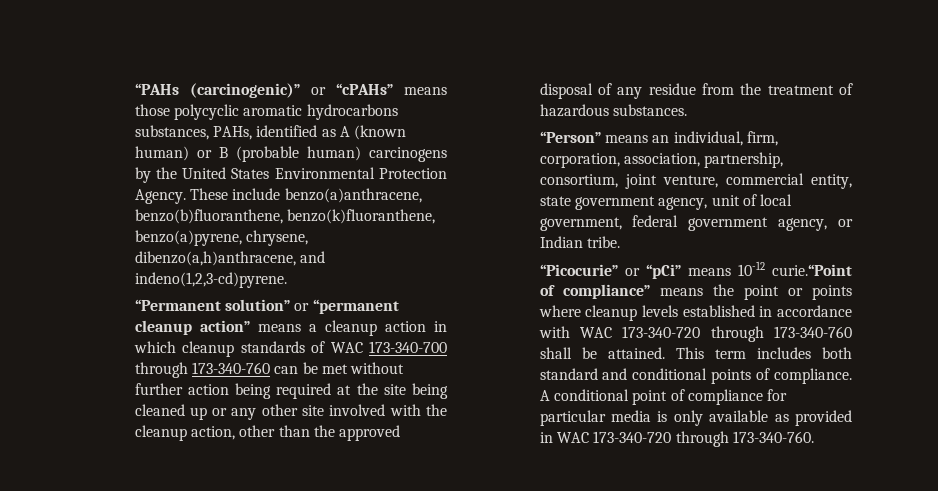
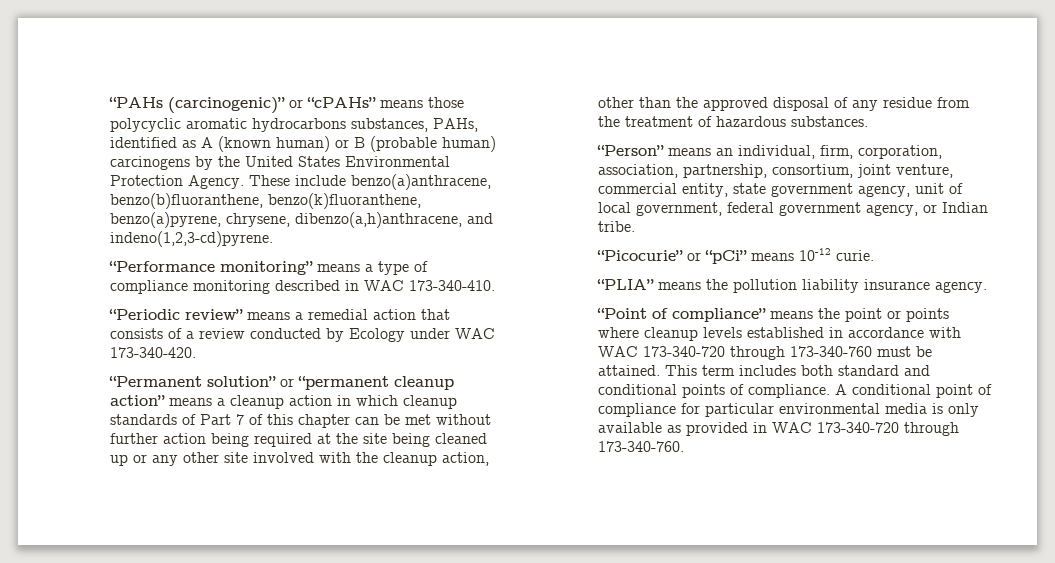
+ “Performance monitoring” means a type of compliance monitoring described in WAC 173-340-410.
+ “Periodic review” means a remedial action that consists of a review conducted by Ecology under WAC 173-340-420.
- “Permanent solution” or “permanent cleanup action” means a cleanup action in which cleanup standards of WAC 173-340-700 through 173-340-760 can be met without further action being required at the site being cleaned up or any other site involved with the cleanup action, other than the approved disposal of any residue from the treatment of hazardous substances.
+ “Permanent solution” or “permanent cleanup action” means a cleanup action in which cleanup standards of Part 7 of this chapter can be met without further action being required at the site being cleaned up or any other site involved with the cleanup action, other than the approved disposal of any residue from the treatment of hazardous substances.
- “Picocurie” or “pCi” means 10-12 curie.“Point of compliance” means the point or points where cleanup levels established in accordance with WAC 173-340-720 through 173-340-760 shall be attained.
+ “Picocurie” or “pCi” means 10-12 curie.
+ “PLIA” means the pollution liability insurance agency.
+ “Point of compliance” means the point or points where cleanup levels established in accordance with WAC 173-340-720 through 173-340-760 must be attained.
- A conditional point of compliance for particular media is only available as provided in WAC 173-340-720 through 173-340-760.
+ A conditional point of compliance for particular environmental media is only available as provided in WAC 173-340-720 through 173-340-760.

